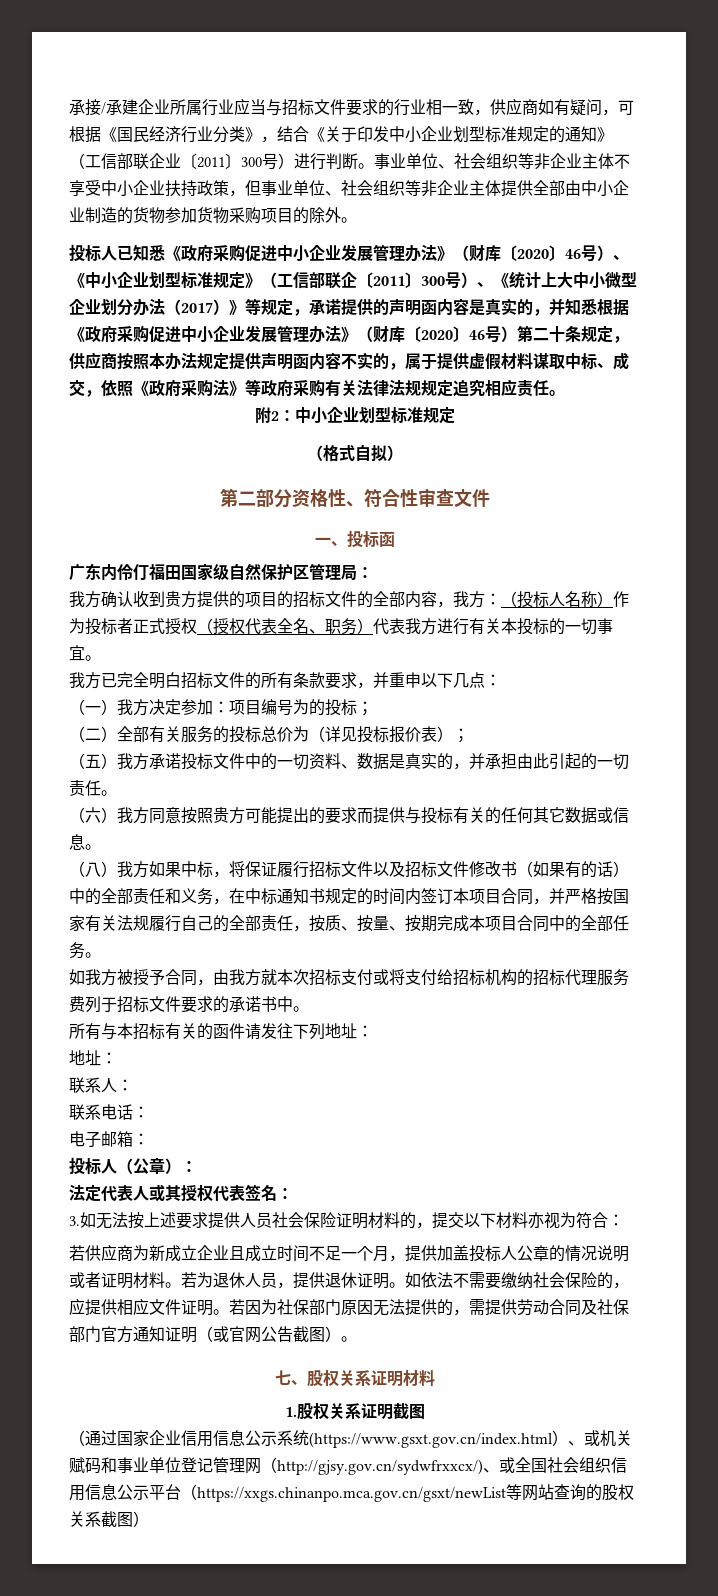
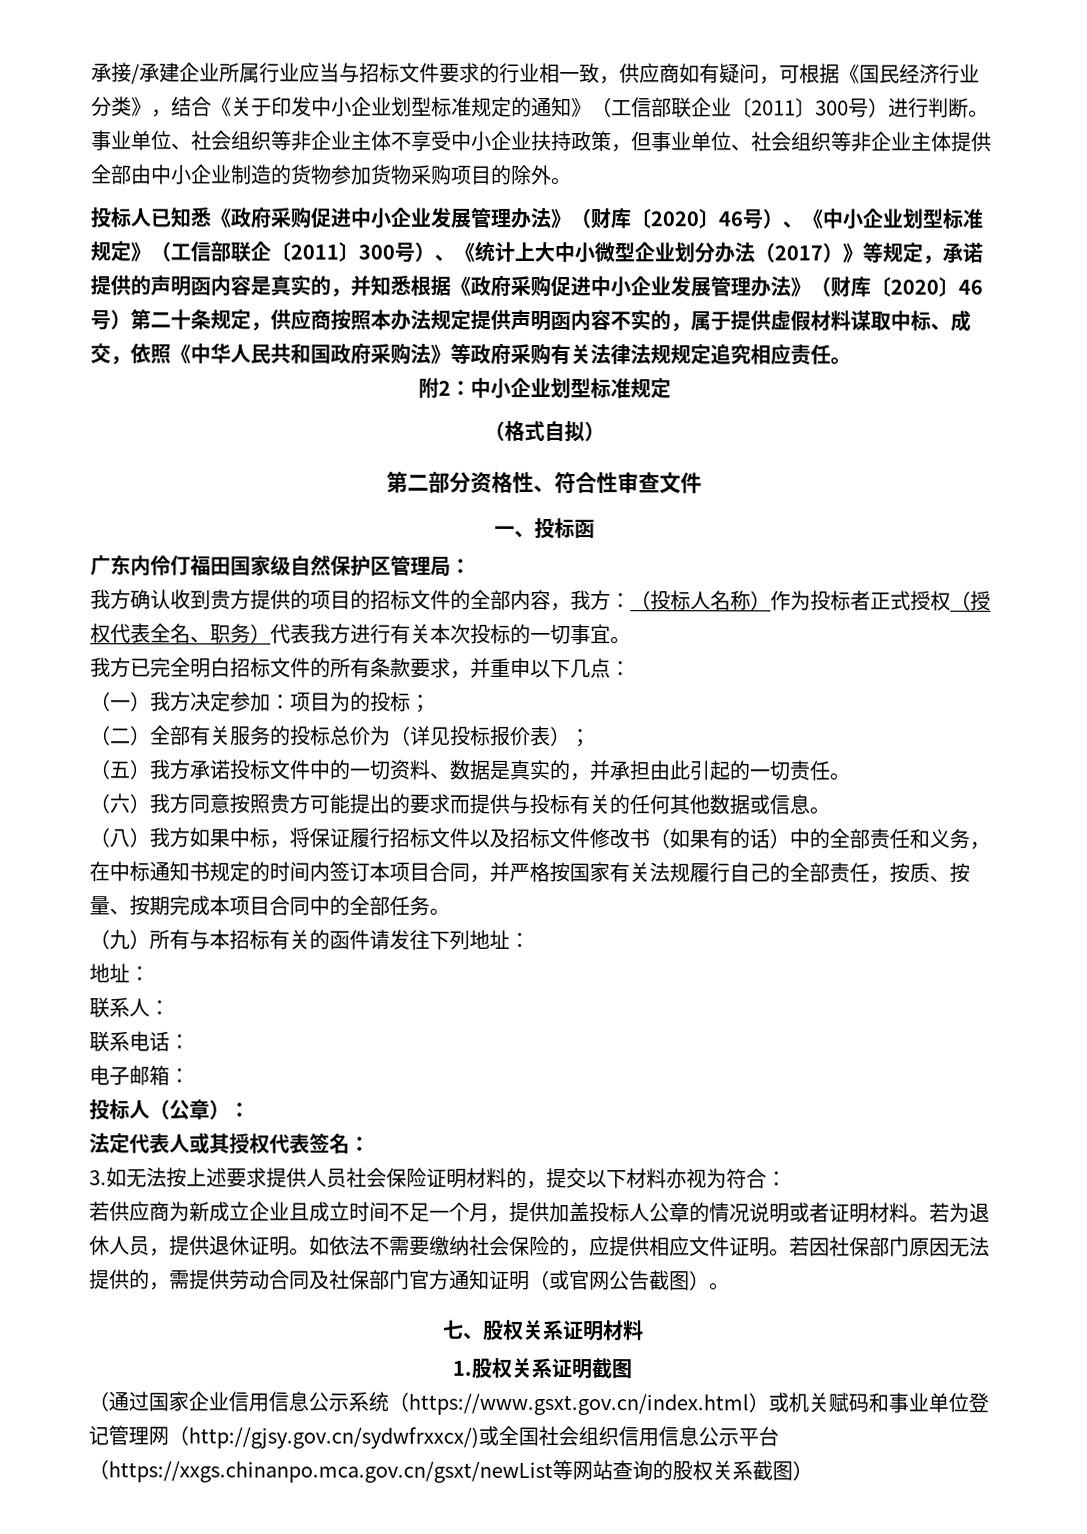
- 投标人已知悉《政府采购促进中小企业发展管理办法》（财库〔2020〕46号）、《中小企业划型标准规定》（工信部联企〔2011〕300号）、《统计上大中小微型企业划分办法（2017）》等规定，承诺提供的声明函内容是真实的，并知悉根据《政府采购促进中小企业发展管理办法》（财库〔2020〕46号）第二十条规定，供应商按照本办法规定提供声明函内容不实的，属于提供虚假材料谋取中标、成交，依照《政府采购法》等政府采购有关法律法规规定追究相应责任。
+ 投标人已知悉《政府采购促进中小企业发展管理办法》（财库〔2020〕46号）、《中小企业划型标准规定》（工信部联企〔2011〕300号）、《统计上大中小微型企业划分办法（2017）》等规定，承诺提供的声明函内容是真实的，并知悉根据《政府采购促进中小企业发展管理办法》（财库〔2020〕46号）第二十条规定，供应商按照本办法规定提供声明函内容不实的，属于提供虚假材料谋取中标、成交，依照《中华人民共和国政府采购法》等政府采购有关法律法规规定追究相应责任。
- 我方确认收到贵方提供的项目的招标文件的全部内容，我方：（投标人名称）作为投标者正式授权（授权代表全名、职务）代表我方进行有关本投标的一切事宜。
+ 我方确认收到贵方提供的项目的招标文件的全部内容，我方：（投标人名称）作为投标者正式授权（授权代表全名、职务）代表我方进行有关本次投标的一切事宜。
- （一）我方决定参加：项目编号为的投标；
+ （一）我方决定参加：项目为的投标；
- （六）我方同意按照贵方可能提出的要求而提供与投标有关的任何其它数据或信息。
+ （六）我方同意按照贵方可能提出的要求而提供与投标有关的任何其他数据或信息。
- 如我方被授予合同，由我方就本次招标支付或将支付给招标机构的招标代理服务费列于招标文件要求的承诺书中。
- 所有与本招标有关的函件请发往下列地址：
+ （九）所有与本招标有关的函件请发往下列地址：
- 若因为社保部门原因无法提供的，需提供劳动合同及社保部门官方通知证明（或官网公告截图）。
+ 若因社保部门原因无法提供的，需提供劳动合同及社保部门官方通知证明（或官网公告截图）。
- （通过国家企业信用信息公示系统(https://www.gsxt.gov.cn/index.html）、或机关赋码和事业单位登记管理网（http://gjsy.gov.cn/sydwfrxxcx/)、或全国社会组织信用信息公示平台（https://xxgs.chinanpo.mca.gov.cn/gsxt/newList等网站查询的股权关系截图）
+ （通过国家企业信用信息公示系统（https://www.gsxt.gov.cn/index.html）或机关赋码和事业单位登记管理网（http://gjsy.gov.cn/sydwfrxxcx/)或全国社会组织信用信息公示平台（https://xxgs.chinanpo.mca.gov.cn/gsxt/newList等网站查询的股权关系截图）

